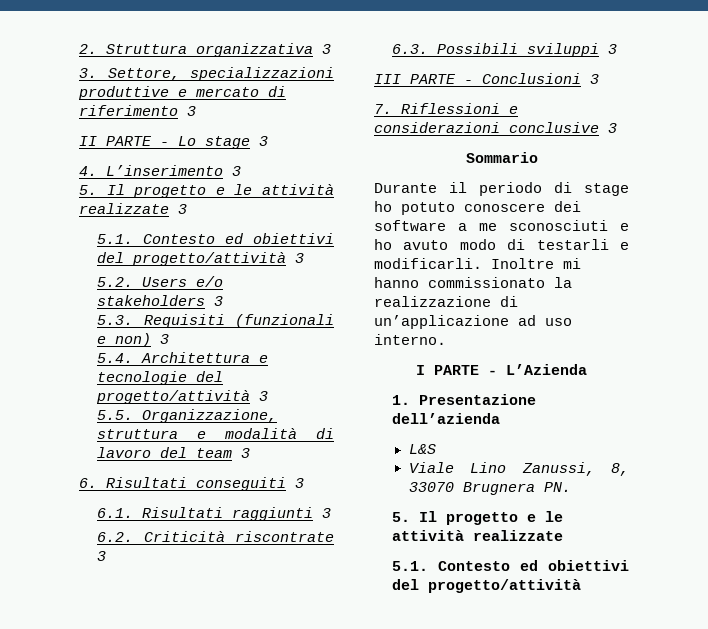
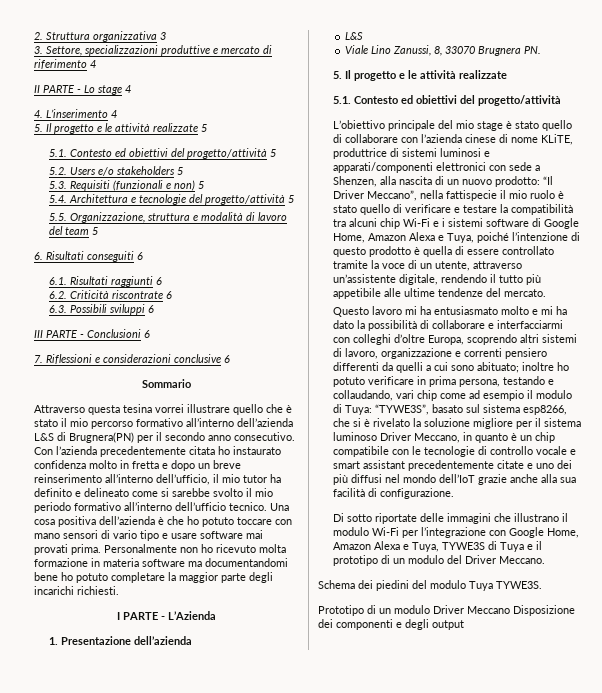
- 3. Settore, specializzazioni produttive e mercato di riferimento 3
+ 3. Settore, specializzazioni produttive e mercato di riferimento 4
- II PARTE - Lo stage 3
+ II PARTE - Lo stage 4
- 4. L’inserimento 3
- 5. Il progetto e le attività realizzate 3
- 5.1. Contesto ed obiettivi del progetto/attività 3
+ 4. L’inserimento 4
+ 5. Il progetto e le attività realizzate 5
+ 5.1. Contesto ed obiettivi del progetto/attività 5
- 5.2. Users e/o stakeholders 3
+ 5.2. Users e/o stakeholders 5
- 5.3. Requisiti (funzionali e non) 3
+ 5.3. Requisiti (funzionali e non) 5
- 5.4. Architettura e tecnologie del progetto/attività 3
+ 5.4. Architettura e tecnologie del progetto/attività 5
- 5.5. Organizzazione, struttura e modalità di lavoro del team 3
+ 5.5. Organizzazione, struttura e modalità di lavoro del team 5
- 6. Risultati conseguiti 3
+ 6. Risultati conseguiti 6
- 6.1. Risultati raggiunti 3
+ 6.1. Risultati raggiunti 6
- 6.2. Criticità riscontrate 3
+ 6.2. Criticità riscontrate 6
- 6.3. Possibili sviluppi 3
+ 6.3. Possibili sviluppi 6
- III PARTE - Conclusioni 3
+ III PARTE - Conclusioni 6
- 7. Riflessioni e considerazioni conclusive 3
+ 7. Riflessioni e considerazioni conclusive 6
- Durante il periodo di stage ho potuto conoscere dei software a me sconosciuti e ho avuto modo di testarli e modificarli. Inoltre mi hanno commissionato la realizzazione di un’applicazione ad uso interno.
+ Attraverso questa tesina vorrei illustrare quello che è stato il mio percorso formativo all’interno dell’azienda L&S di Brugnera(PN) per il secondo anno consecutivo. Con l’azienda precedentemente citata ho instaurato confidenza molto in fretta e dopo un breve reinserimento all’interno dell’ufficio, il mio tutor ha definito e delineato come si sarebbe svolto il mio periodo formativo all’interno dell’ufficio tecnico. Una cosa positiva dell’azienda è che ho potuto toccare con mano sensori di vario tipo e usare software mai provati prima. Personalmente non ho ricevuto molta formazione in materia software ma documentandomi bene ho potuto completare la maggior parte degli incarichi richiesti.
+ L’obiettivo principale del mio stage è stato quello di collaborare con l’azienda cinese di nome KLiTE, produttrice di sistemi luminosi e apparati/componenti elettronici con sede a Shenzen, alla nascita di un nuovo prodotto: “Il Driver Meccano”, nella fattispecie il mio ruolo è stato quello di verificare e testare la compatibilità tra alcuni chip Wi-Fi e i sistemi software di Google Home, Amazon Alexa e Tuya, poiché l’intenzione di questo prodotto è quella di essere controllato tramite la voce di un utente, attraverso un’assistente digitale, rendendo il tutto più appetibile alle ultime tendenze del mercato.
+ Questo lavoro mi ha entusiasmato molto e mi ha dato la possibilità di collaborare e interfacciarmi con colleghi d’oltre Europa, scoprendo altri sistemi di lavoro, organizzazione e correnti pensiero differenti da quelli a cui sono abituato; inoltre ho potuto verificare in prima persona, testando e collaudando, vari chip come ad esempio il modulo di Tuya: “TYWE3S”, basato sul sistema esp8266, che si è rivelato la soluzione migliore per il sistema luminoso Driver Meccano, in quanto è un chip compatibile con le tecnologie di controllo vocale e smart assistant precedentemente citate e uno dei più diffusi nel mondo dell’IoT grazie anche alla sua facilità di configurazione.
+ Di sotto riportate delle immagini che illustrano il modulo Wi-Fi per l’integrazione con Google Home, Amazon Alexa e Tuya, TYWE3S di Tuya e il prototipo di un modulo del Driver Meccano.
+ Schema dei piedini del modulo Tuya TYWE3S.
+ Prototipo di un modulo Driver Meccano Disposizione dei componenti e degli output

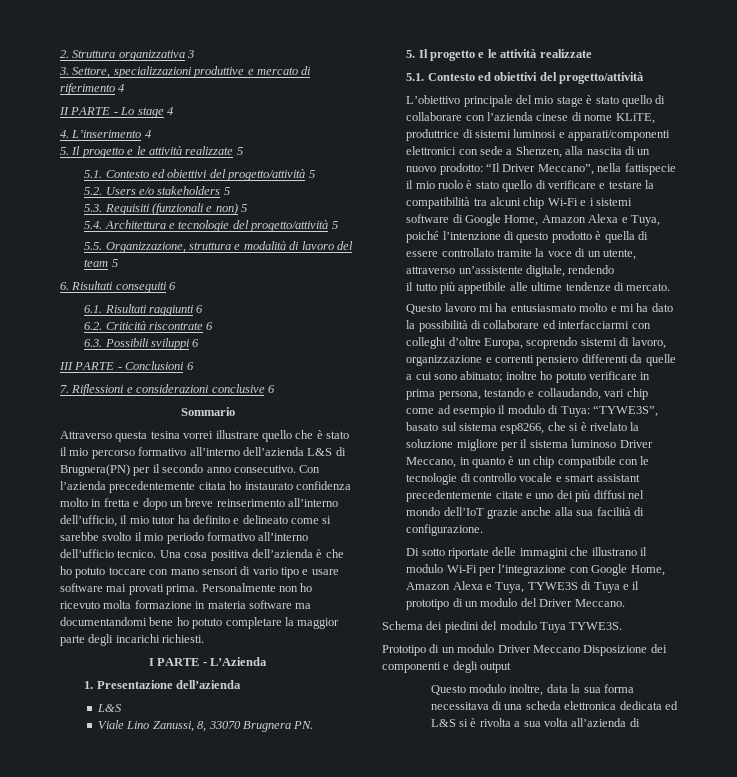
- “Il Driver Meccano”, nella fattispecie il mio ruolo è stato quello di verificare e testare la compatibilità tra alcuni chip Wi-Fi e i sistemi software di Google Home, Amazon Alexa e Tuya, poiché l’intenzione di questo prodotto è quella di essere controllato tramite la voce di un utente, attraverso un’assistente digitale, rendendo il tutto più appetibile alle ultime tendenze del mercato.
+ “Il Driver Meccano”, nella fattispecie il mio ruolo è stato quello di verificare e testare la compatibilità tra alcuni chip Wi-Fi e i sistemi software di Google Home, Amazon Alexa e Tuya, poiché l’intenzione di questo prodotto è quella di essere controllato tramite la voce di un utente, attraverso un’assistente digitale, rendendo
+ il tutto più appetibile alle ultime tendenze di mercato.
- Questo lavoro mi ha entusiasmato molto e mi ha dato la possibilità di collaborare e interfacciarmi con colleghi d’oltre Europa, scoprendo altri sistemi di lavoro, organizzazione e correnti pensiero differenti da quelli a cui sono abituato;
+ Questo lavoro mi ha entusiasmato molto e mi ha dato la possibilità di collaborare ed interfacciarmi con colleghi d’oltre Europa, scoprendo sistemi di lavoro, organizzazione e correnti pensiero differenti da quelle a cui sono abituato;
+ Questo modulo inoltre, data la sua forma necessitava di una scheda elettronica dedicata ed L&S si è rivolta a sua volta all’azienda di

